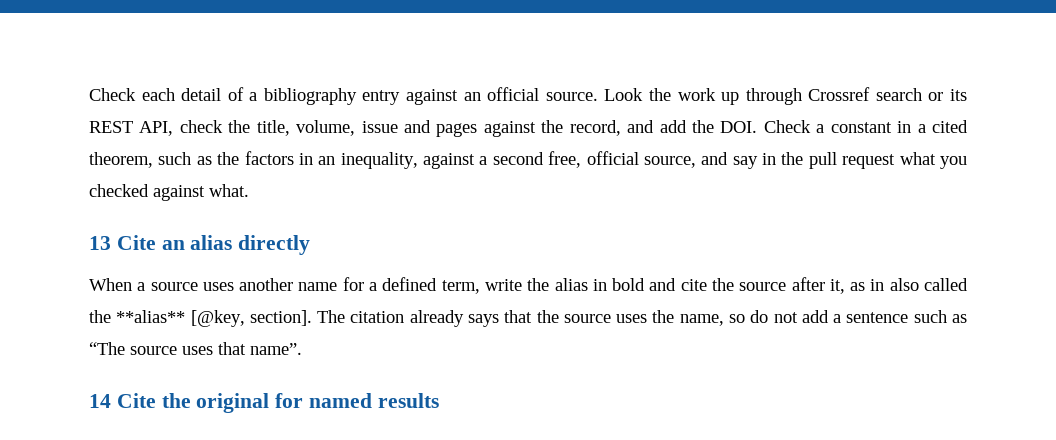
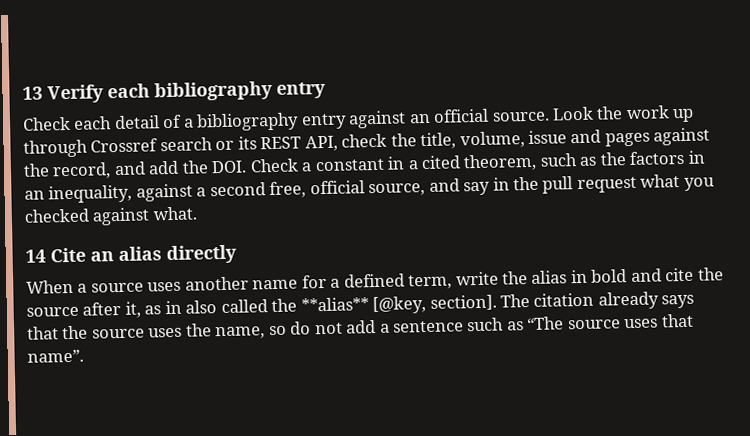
+ 13 Verify each bibliography entry
- 13 Cite an alias directly
+ 14 Cite an alias directly
- 14 Cite the original for named results

